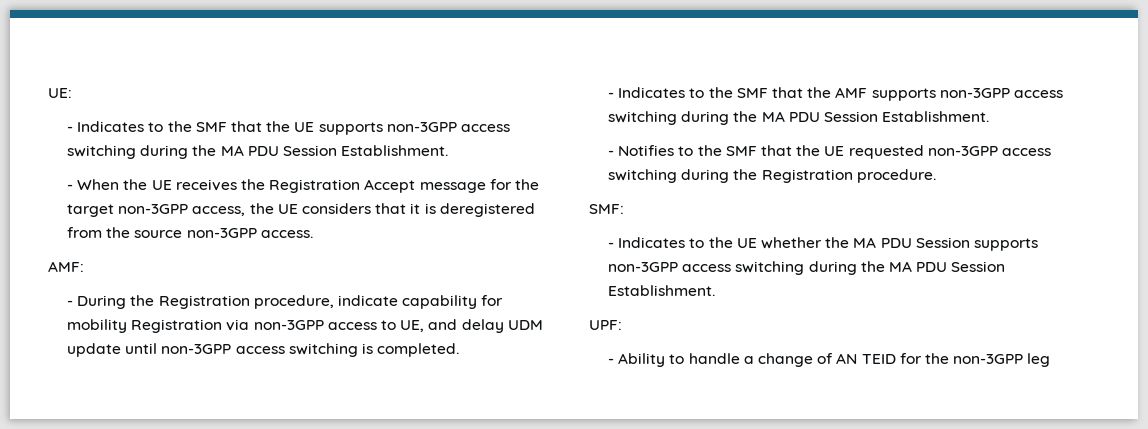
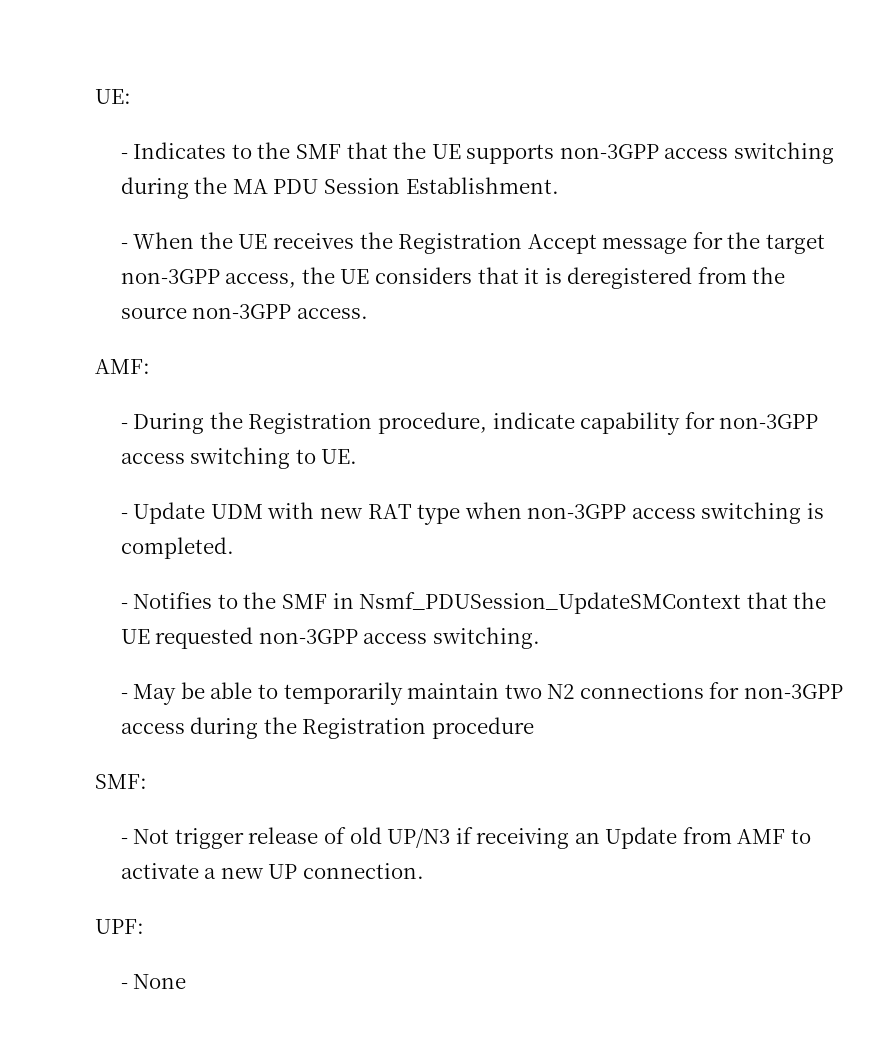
- - During the Registration procedure, indicate capability for mobility Registration via non-3GPP access to UE, and delay UDM update until non-3GPP access switching is completed.
+ - During the Registration procedure, indicate capability for non-3GPP access switching to UE.
+ - Update UDM with new RAT type when non-3GPP access switching is completed.
- - Indicates to the SMF that the AMF supports non-3GPP access switching during the MA PDU Session Establishment.
- - Notifies to the SMF that the UE requested non-3GPP access switching during the Registration procedure.
+ - Notifies to the SMF in Nsmf_PDUSession_UpdateSMContext that the UE requested non-3GPP access switching.
+ - May be able to temporarily maintain two N2 connections for non-3GPP access during the Registration procedure
- - Indicates to the UE whether the MA PDU Session supports non-3GPP access switching during the MA PDU Session Establishment.
+ - Not trigger release of old UP/N3 if receiving an Update from AMF to activate a new UP connection.
  UPF:
- - Ability to handle a change of AN TEID for the non-3GPP leg
+ - None

